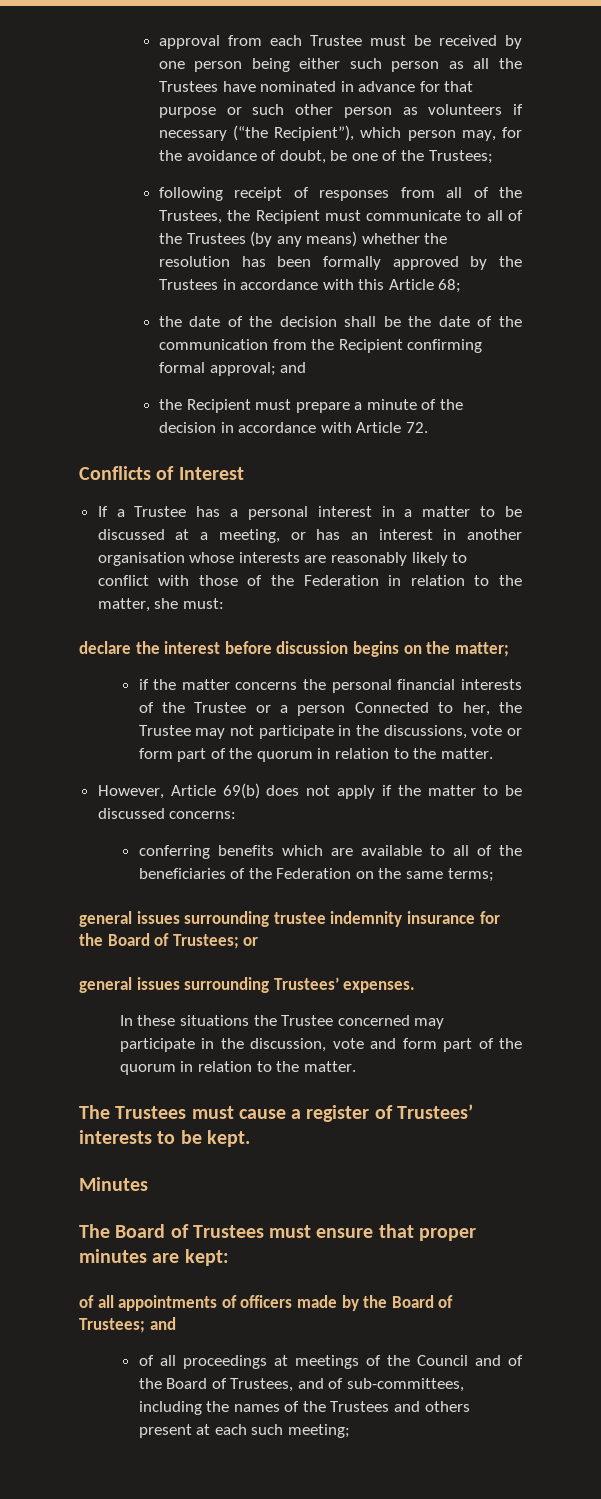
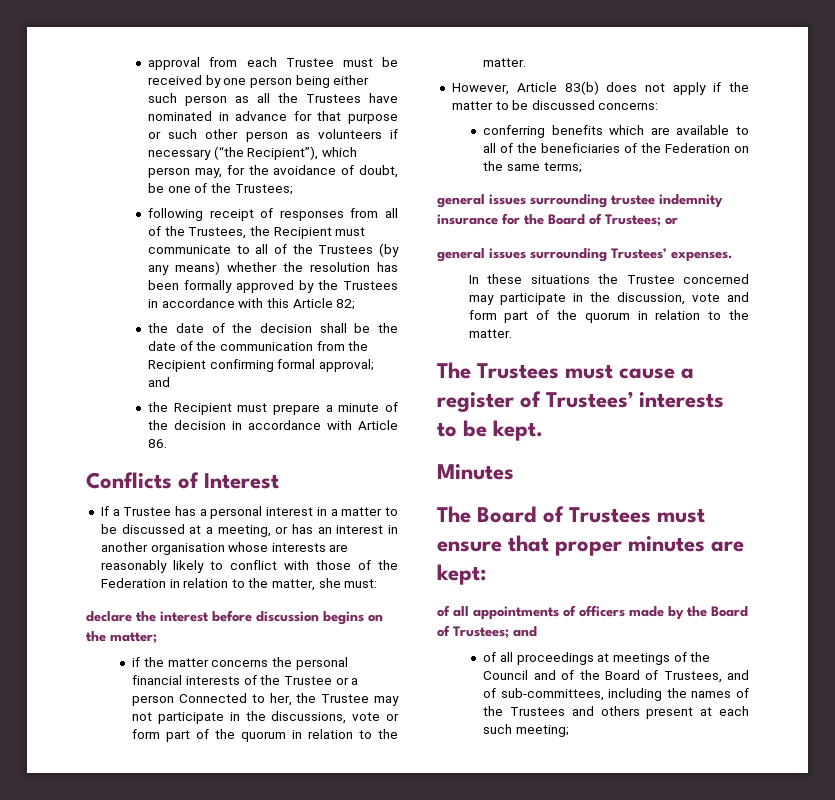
- following receipt of responses from all of the Trustees, the Recipient must communicate to all of the Trustees (by any means) whether the resolution has been formally approved by the Trustees in accordance with this Article 68;
+ following receipt of responses from all of the Trustees, the Recipient must communicate to all of the Trustees (by any means) whether the resolution has been formally approved by the Trustees in accordance with this Article 82;
- the Recipient must prepare a minute of the decision in accordance with Article 72.
+ the Recipient must prepare a minute of the decision in accordance with Article 86.
- However, Article 69(b) does not apply if the matter to be discussed concerns:
+ However, Article 83(b) does not apply if the matter to be discussed concerns:

